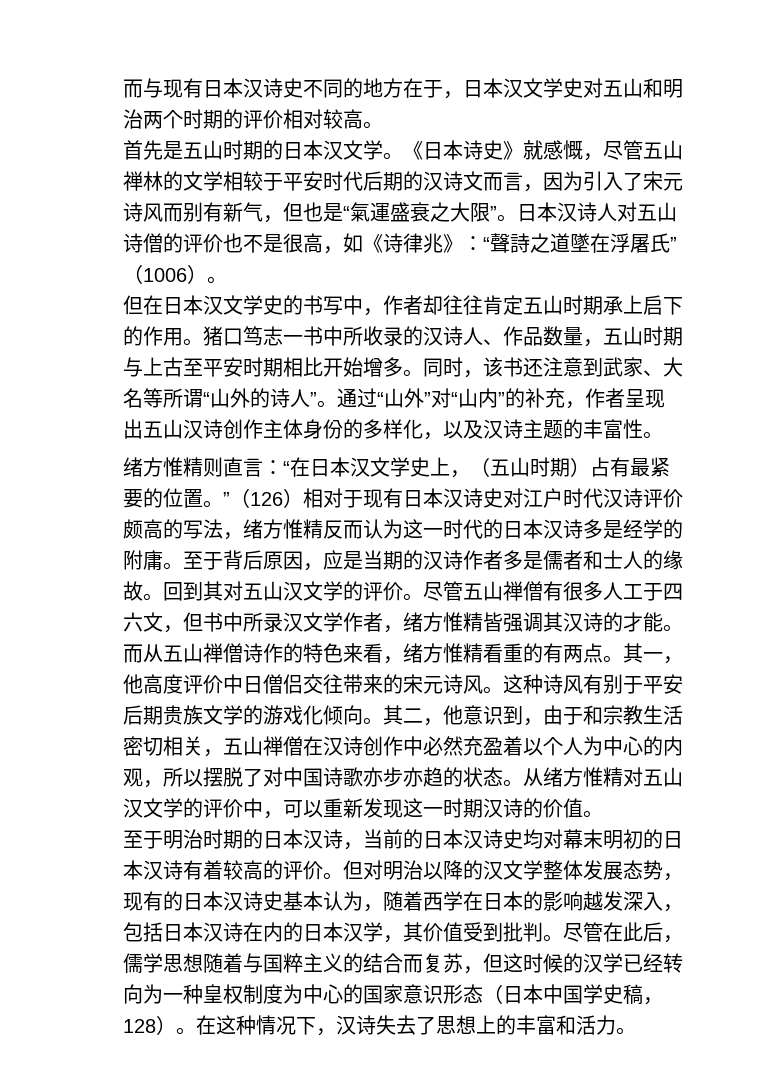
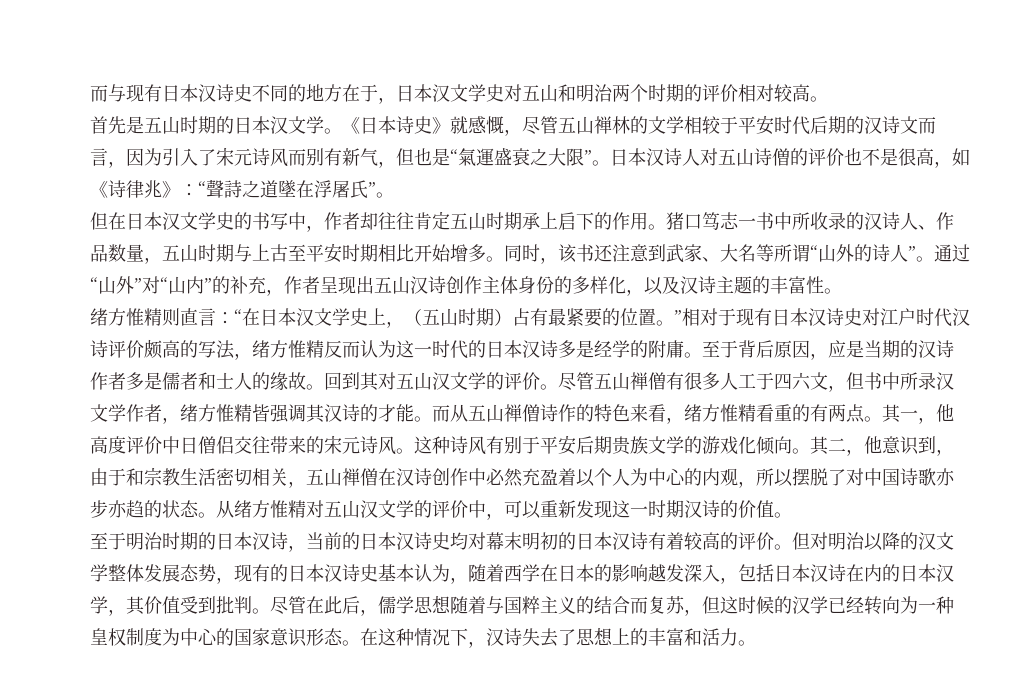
- 日本汉诗人对五山诗僧的评价也不是很高，如《诗律兆》：“聲詩之道墜在浮屠氏”（1006）。
+ 日本汉诗人对五山诗僧的评价也不是很高，如《诗律兆》：“聲詩之道墜在浮屠氏”。
- 绪方惟精则直言：“在日本汉文学史上，（五山时期）占有最紧要的位置。”（126）相对于现有日本汉诗史对江户时代汉诗评价颇高的写法，绪方惟精反而认为这一时代的日本汉诗多是经学的附庸。
+ 绪方惟精则直言：“在日本汉文学史上，（五山时期）占有最紧要的位置。”相对于现有日本汉诗史对江户时代汉诗评价颇高的写法，绪方惟精反而认为这一时代的日本汉诗多是经学的附庸。
- 尽管在此后，儒学思想随着与国粹主义的结合而复苏，但这时候的汉学已经转向为一种皇权制度为中心的国家意识形态（日本中国学史稿，128）。
+ 尽管在此后，儒学思想随着与国粹主义的结合而复苏，但这时候的汉学已经转向为一种皇权制度为中心的国家意识形态。

